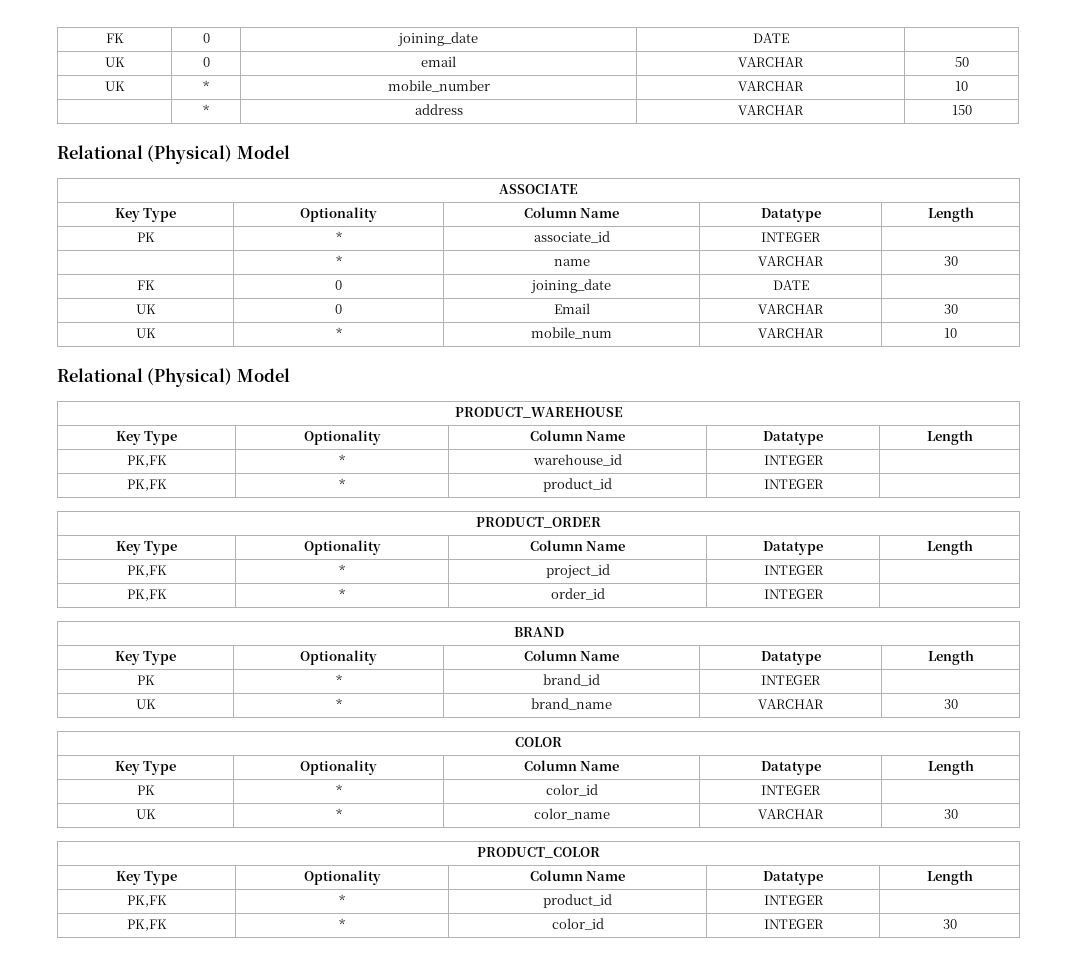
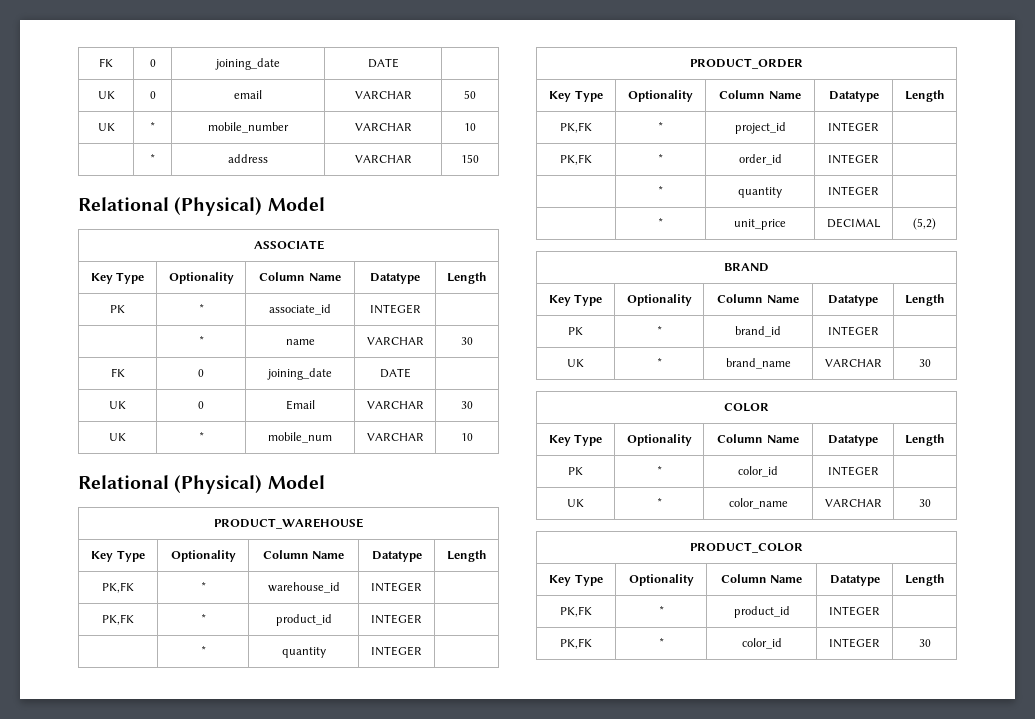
  PK,FK | * | warehouse_id | INTEGER |
  PK,FK | * | product_id | INTEGER |
+ | * | quantity | INTEGER |
  PK,FK | * | order_id | INTEGER |
+ | * | quantity | INTEGER |
+ | * | unit_price | DECIMAL | (5,2)

